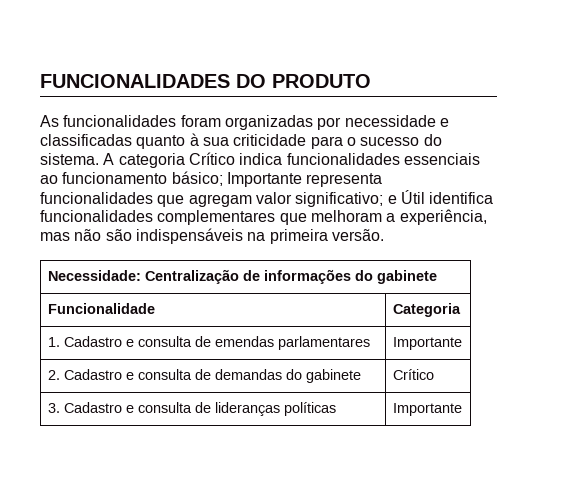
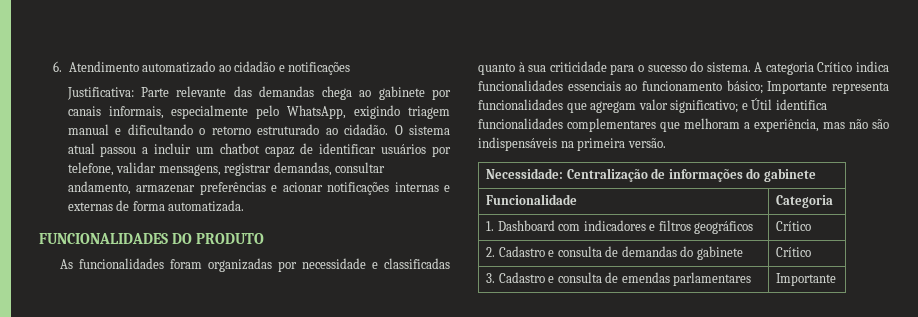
+ 6. Atendimento automatizado ao cidadão e notificações
+ Justificativa: Parte relevante das demandas chega ao gabinete por canais informais, especialmente pelo WhatsApp, exigindo triagem manual e dificultando o retorno estruturado ao cidadão. O sistema atual passou a incluir um chatbot capaz de identificar usuários por telefone, validar mensagens, registrar demandas, consultar andamento, armazenar preferências e acionar notificações internas e externas de forma automatizada.
- 1. Cadastro e consulta de emendas parlamentares | Importante
+ 1. Dashboard com indicadores e filtros geográficos | Crítico
- 3. Cadastro e consulta de lideranças políticas | Importante
+ 3. Cadastro e consulta de emendas parlamentares | Importante

